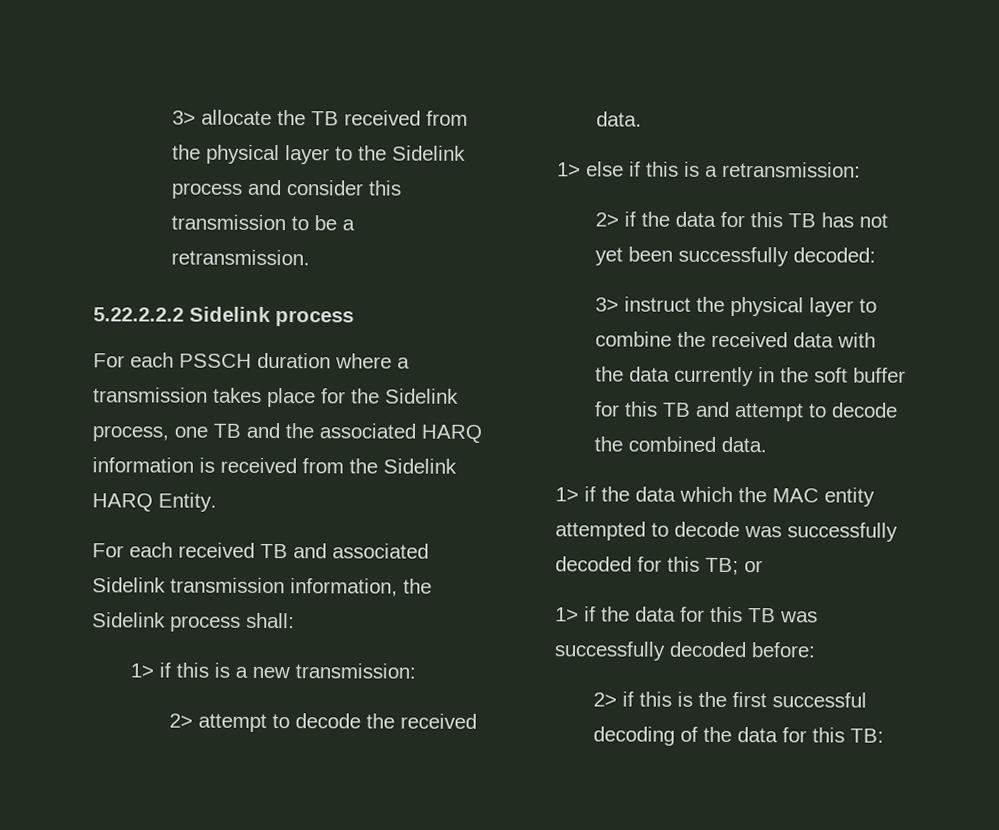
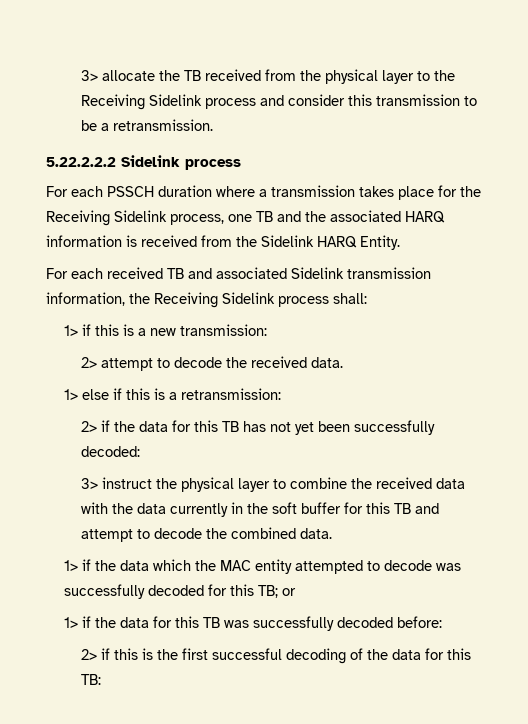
- 3> allocate the TB received from the physical layer to the Sidelink process and consider this transmission to be a retransmission.
+ 3> allocate the TB received from the physical layer to the Receiving Sidelink process and consider this transmission to be a retransmission.
- For each PSSCH duration where a transmission takes place for the Sidelink process, one TB and the associated HARQ information is received from the Sidelink HARQ Entity.
+ For each PSSCH duration where a transmission takes place for the Receiving Sidelink process, one TB and the associated HARQ information is received from the Sidelink HARQ Entity.
- For each received TB and associated Sidelink transmission information, the Sidelink process shall:
+ For each received TB and associated Sidelink transmission information, the Receiving Sidelink process shall:

